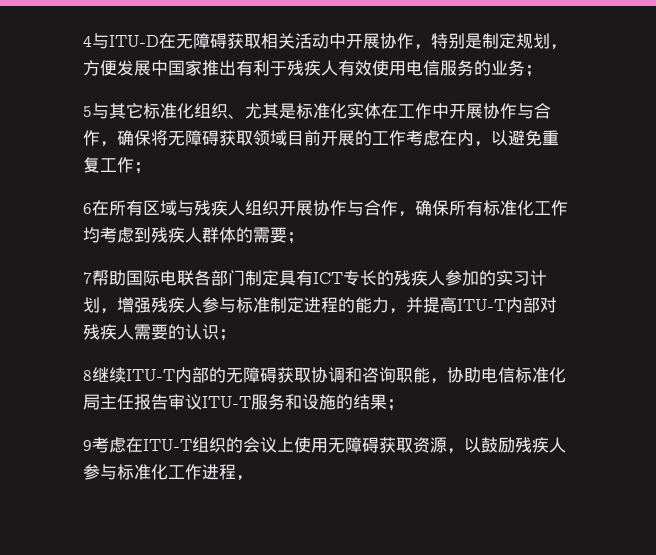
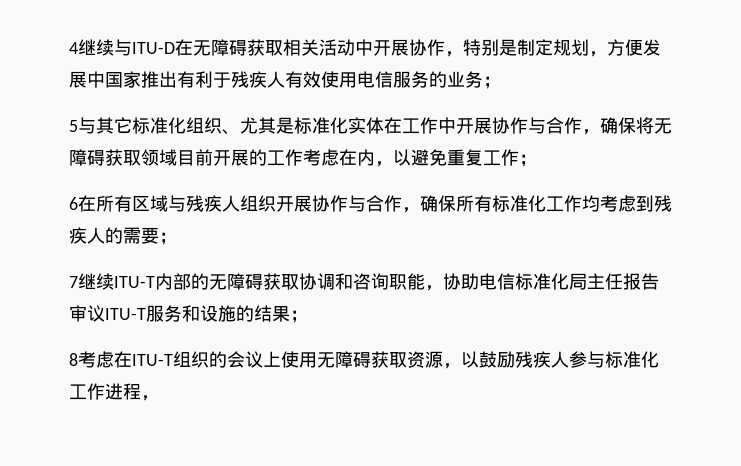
- 4与ITU-D在无障碍获取相关活动中开展协作，特别是制定规划，方便发展中国家推出有利于残疾人有效使用电信服务的业务；
+ 4继续与ITU-D在无障碍获取相关活动中开展协作，特别是制定规划，方便发展中国家推出有利于残疾人有效使用电信服务的业务；
- 6在所有区域与残疾人组织开展协作与合作，确保所有标准化工作均考虑到残疾人群体的需要；
+ 6在所有区域与残疾人组织开展协作与合作，确保所有标准化工作均考虑到残疾人的需要；
- 7帮助国际电联各部门制定具有ICT专长的残疾人参加的实习计划，增强残疾人参与标准制定进程的能力，并提高ITU-T内部对残疾人需要的认识；
- 8继续ITU-T内部的无障碍获取协调和咨询职能，协助电信标准化局主任报告审议ITU-T服务和设施的结果；
+ 7继续ITU-T内部的无障碍获取协调和咨询职能，协助电信标准化局主任报告审议ITU-T服务和设施的结果；
- 9考虑在ITU-T组织的会议上使用无障碍获取资源，以鼓励残疾人参与标准化工作进程，
+ 8考虑在ITU-T组织的会议上使用无障碍获取资源，以鼓励残疾人参与标准化工作进程，

